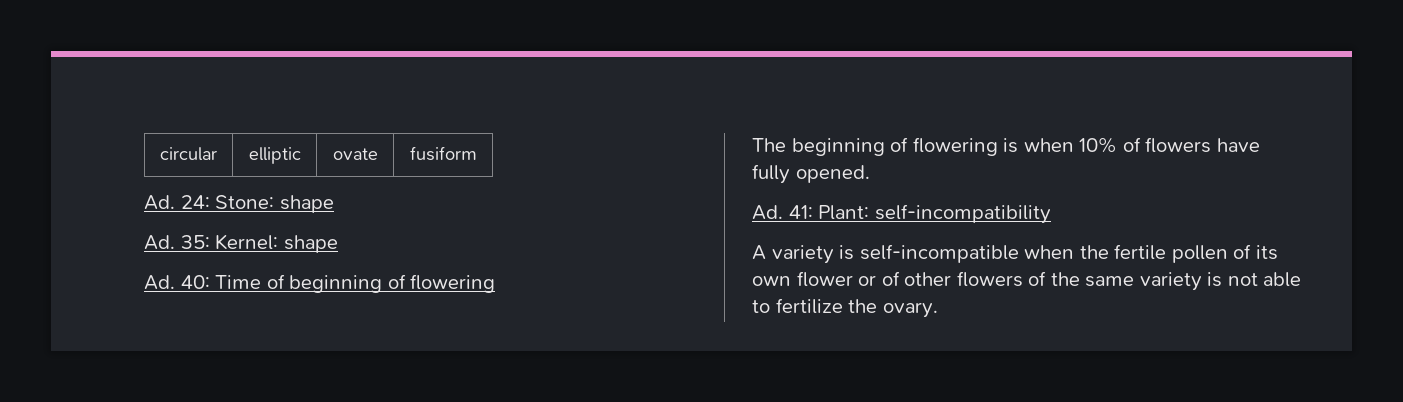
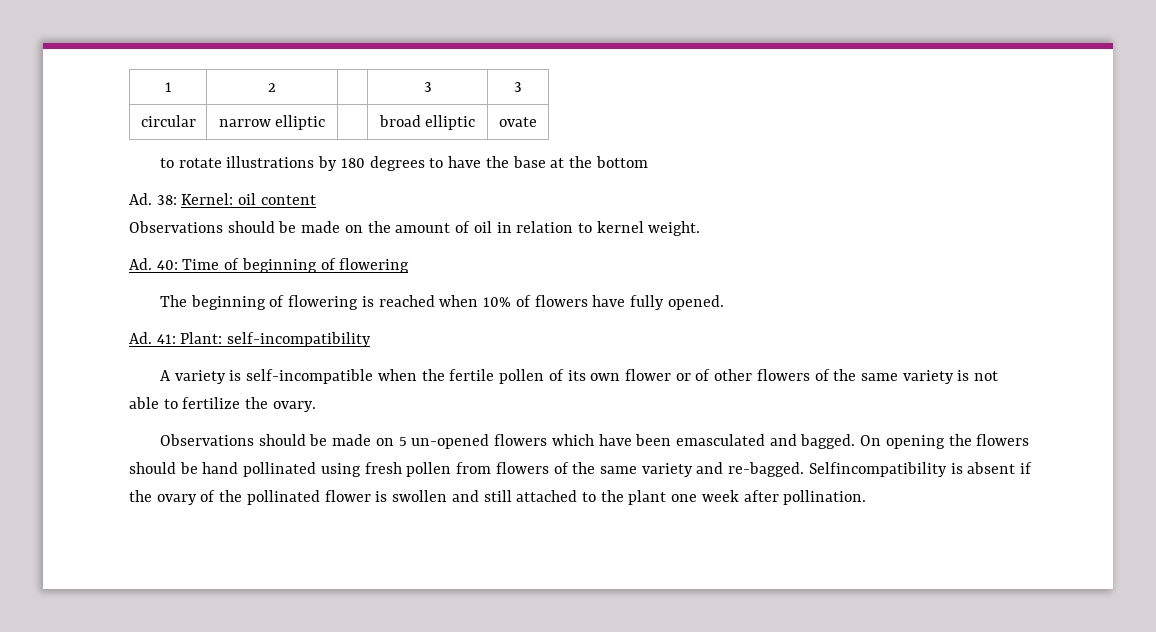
- circular | elliptic | ovate | fusiform
- Ad. 24: Stone: shape
- Ad. 35: Kernel: shape
+ 1 | 2 | | 3 | 3
+ circular | narrow elliptic | | broad elliptic | ovate
+ to rotate illustrations by 180 degrees to have the base at the bottom
+ Ad. 38: Kernel: oil content
+ Observations should be made on the amount of oil in relation to kernel weight.
- The beginning of flowering is when 10% of flowers have fully opened.
+ The beginning of flowering is reached when 10% of flowers have fully opened.
+ Observations should be made on 5 un-opened flowers which have been emasculated and bagged. On opening the flowers should be hand pollinated using fresh pollen from flowers of the same variety and re-bagged. Selfincompatibility is absent if the ovary of the pollinated flower is swollen and still attached to the plant one week after pollination.

